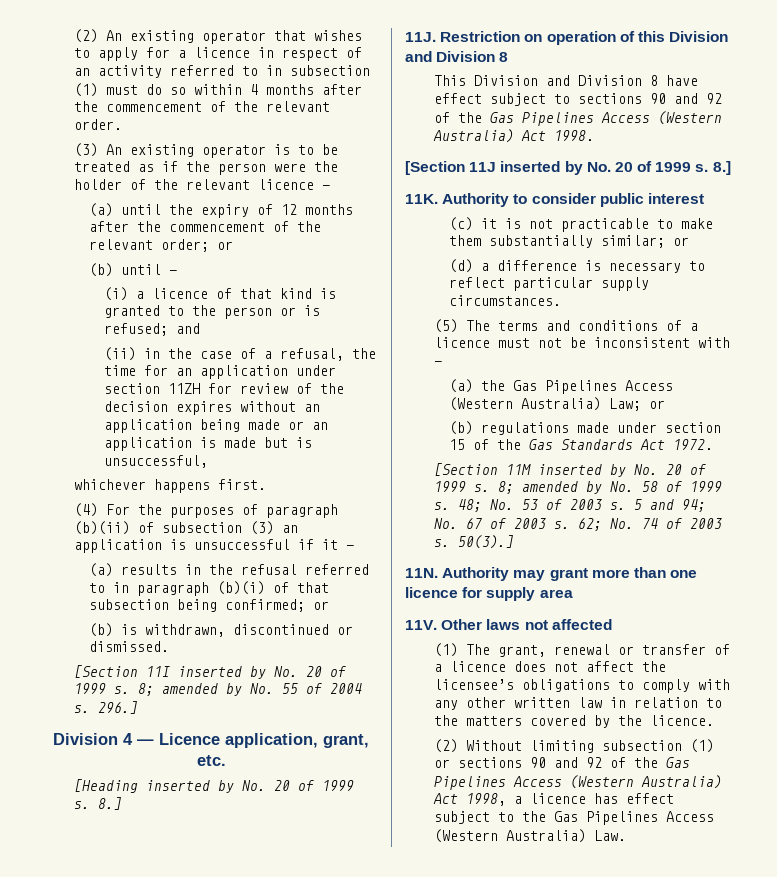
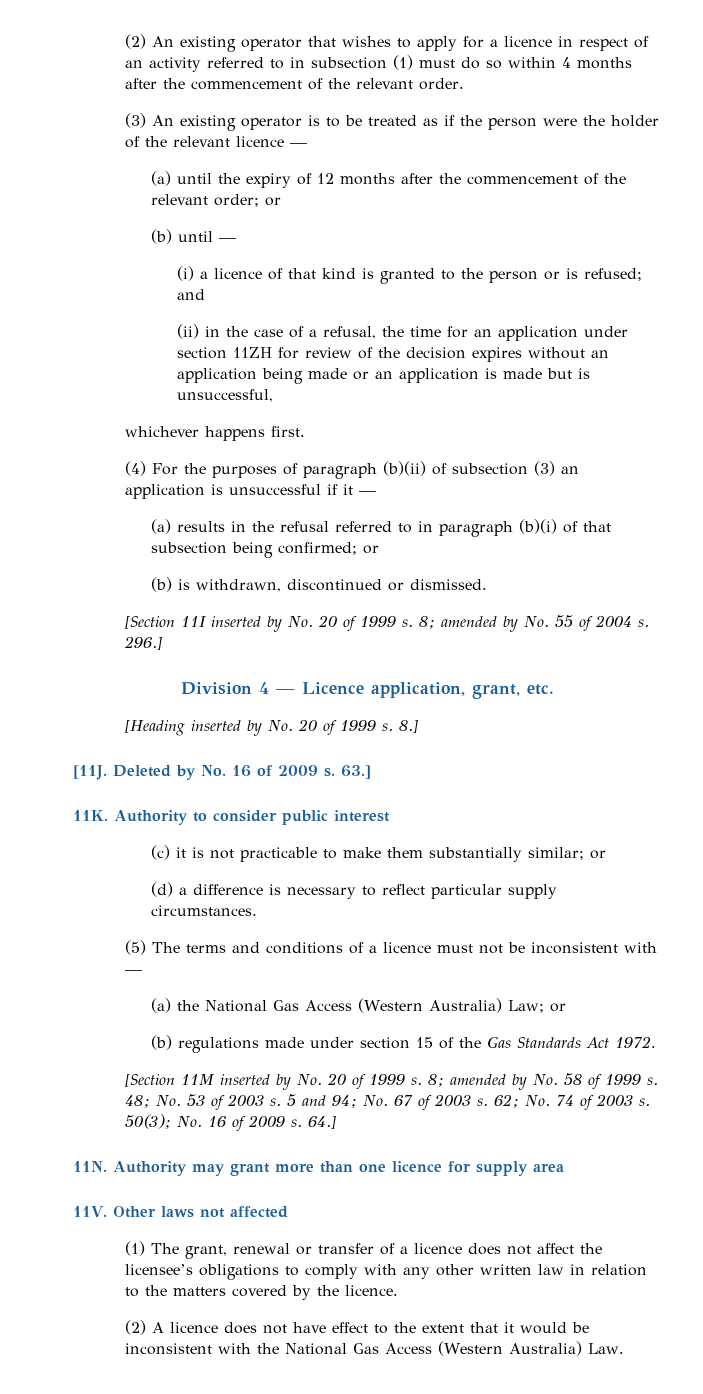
- 11J. Restriction on operation of this Division and Division 8
- This Division and Division 8 have effect subject to sections 90 and 92 of the Gas Pipelines Access (Western Australia) Act 1998.
- [Section 11J inserted by No. 20 of 1999 s. 8.]
+ [11J. Deleted by No. 16 of 2009 s. 63.]
- (a) the Gas Pipelines Access (Western Australia) Law; or
+ (a) the National Gas Access (Western Australia) Law; or
- 50(3).]
+ 50(3); No. 16 of 2009 s. 64.]
- (2) Without limiting subsection (1) or sections 90 and 92 of the Gas Pipelines Access (Western Australia) Act 1998, a licence has effect subject to the Gas Pipelines Access (Western Australia) Law.
+ (2) A licence does not have effect to the extent that it would be inconsistent with the National Gas Access (Western Australia) Law.

